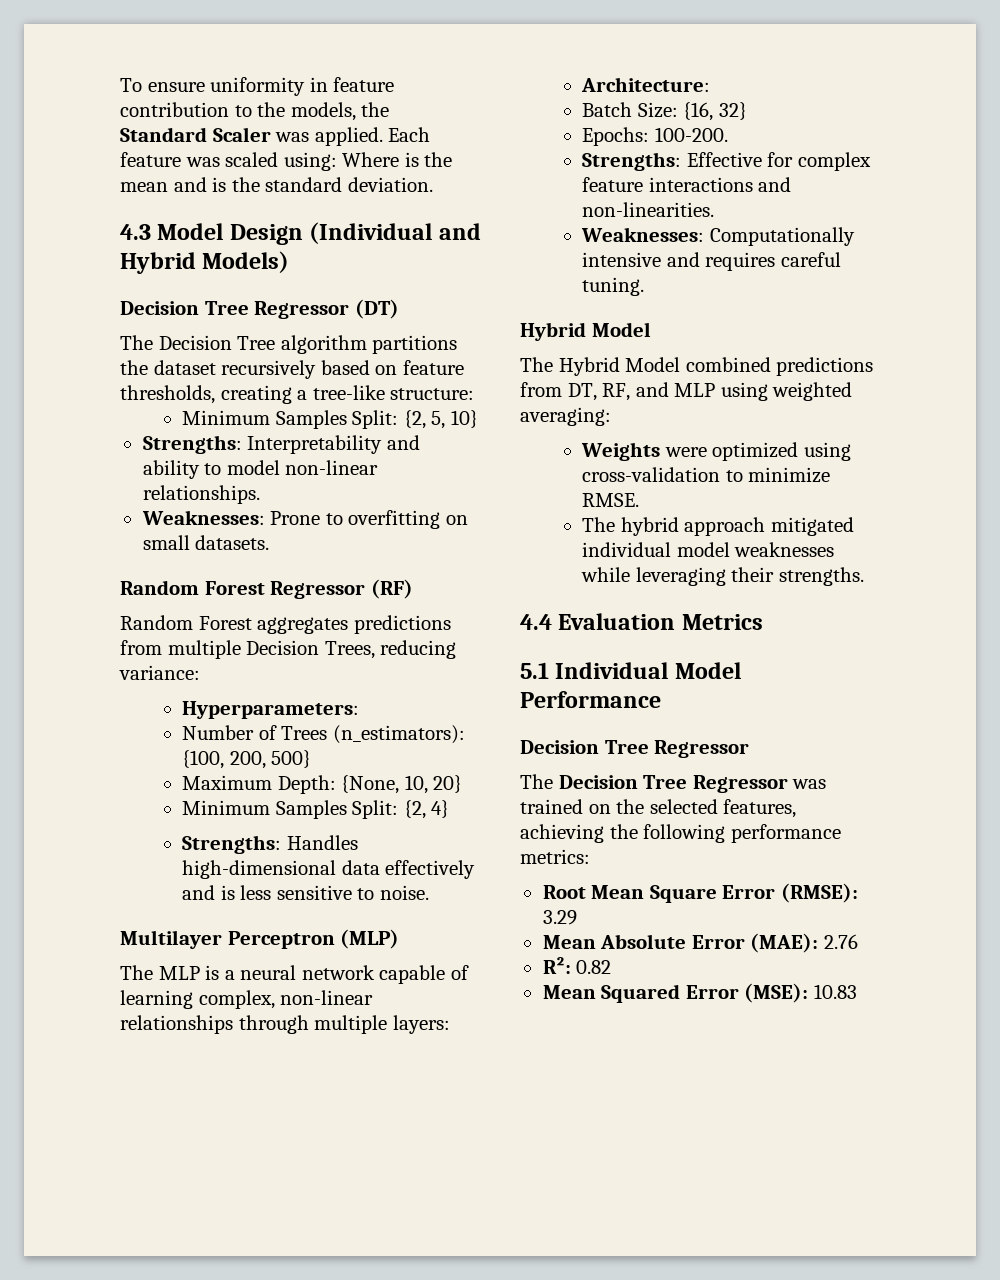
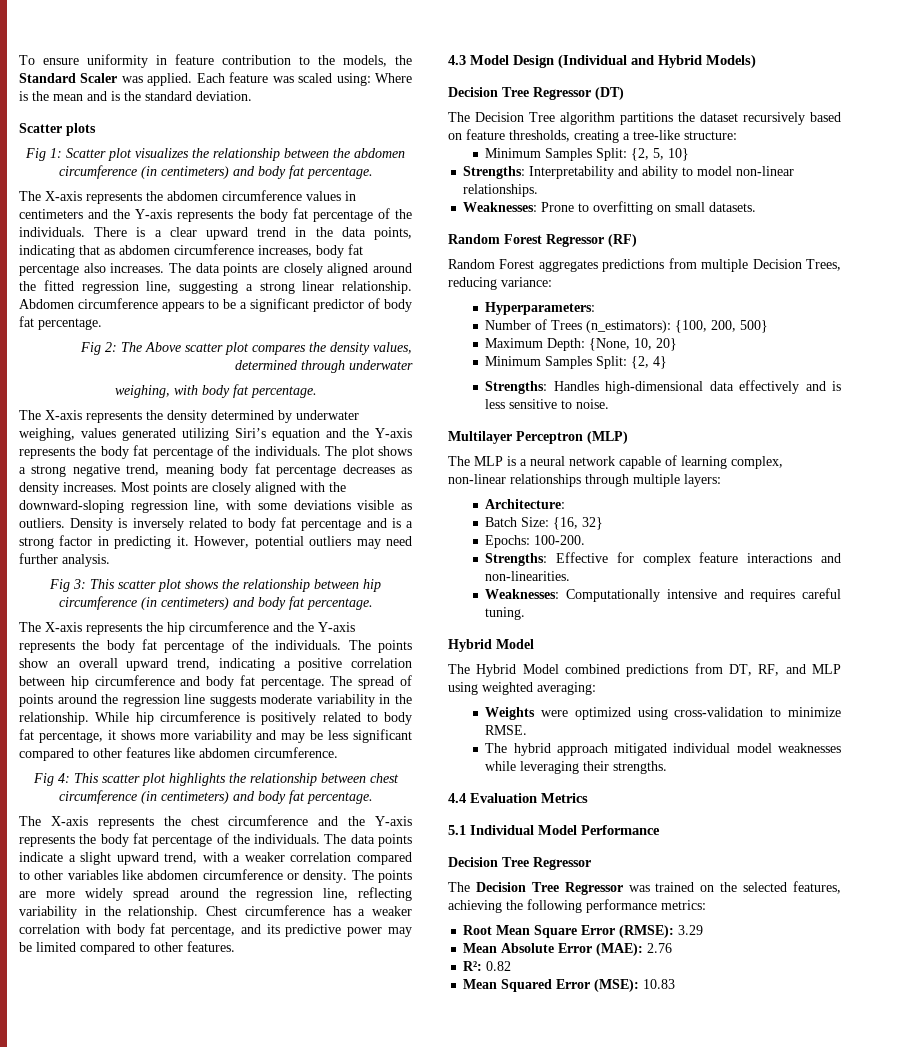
+ Scatter plots
+ Fig 1: Scatter plot visualizes the relationship between the abdomen circumference (in centimeters) and body fat percentage.
+ The X-axis represents the abdomen circumference values in centimeters and the Y-axis represents the body fat percentage of the individuals. There is a clear upward trend in the data points, indicating that as abdomen circumference increases, body fat percentage also increases. The data points are closely aligned around the fitted regression line, suggesting a strong linear relationship. Abdomen circumference appears to be a significant predictor of body fat percentage.
+ Fig 2: The Above scatter plot compares the density values, determined through underwater
+ weighing, with body fat percentage.
+ The X-axis represents the density determined by underwater weighing, values generated utilizing Siri’s equation and the Y-axis represents the body fat percentage of the individuals. The plot shows a strong negative trend, meaning body fat percentage decreases as density increases. Most points are closely aligned with the downward-sloping regression line, with some deviations visible as outliers. Density is inversely related to body fat percentage and is a strong factor in predicting it. However, potential outliers may need further analysis.
+ Fig 3: This scatter plot shows the relationship between hip circumference (in centimeters) and body fat percentage.
+ The X-axis represents the hip circumference and the Y-axis represents the body fat percentage of the individuals. The points show an overall upward trend, indicating a positive correlation between hip circumference and body fat percentage. The spread of points around the regression line suggests moderate variability in the relationship. While hip circumference is positively related to body fat percentage, it shows more variability and may be less significant compared to other features like abdomen circumference.
+ Fig 4: This scatter plot highlights the relationship between chest circumference (in centimeters) and body fat percentage.
+ The X-axis represents the chest circumference and the Y-axis represents the body fat percentage of the individuals. The data points indicate a slight upward trend, with a weaker correlation compared to other variables like abdomen circumference or density. The points are more widely spread around the regression line, reflecting variability in the relationship. Chest circumference has a weaker correlation with body fat percentage, and its predictive power may be limited compared to other features.

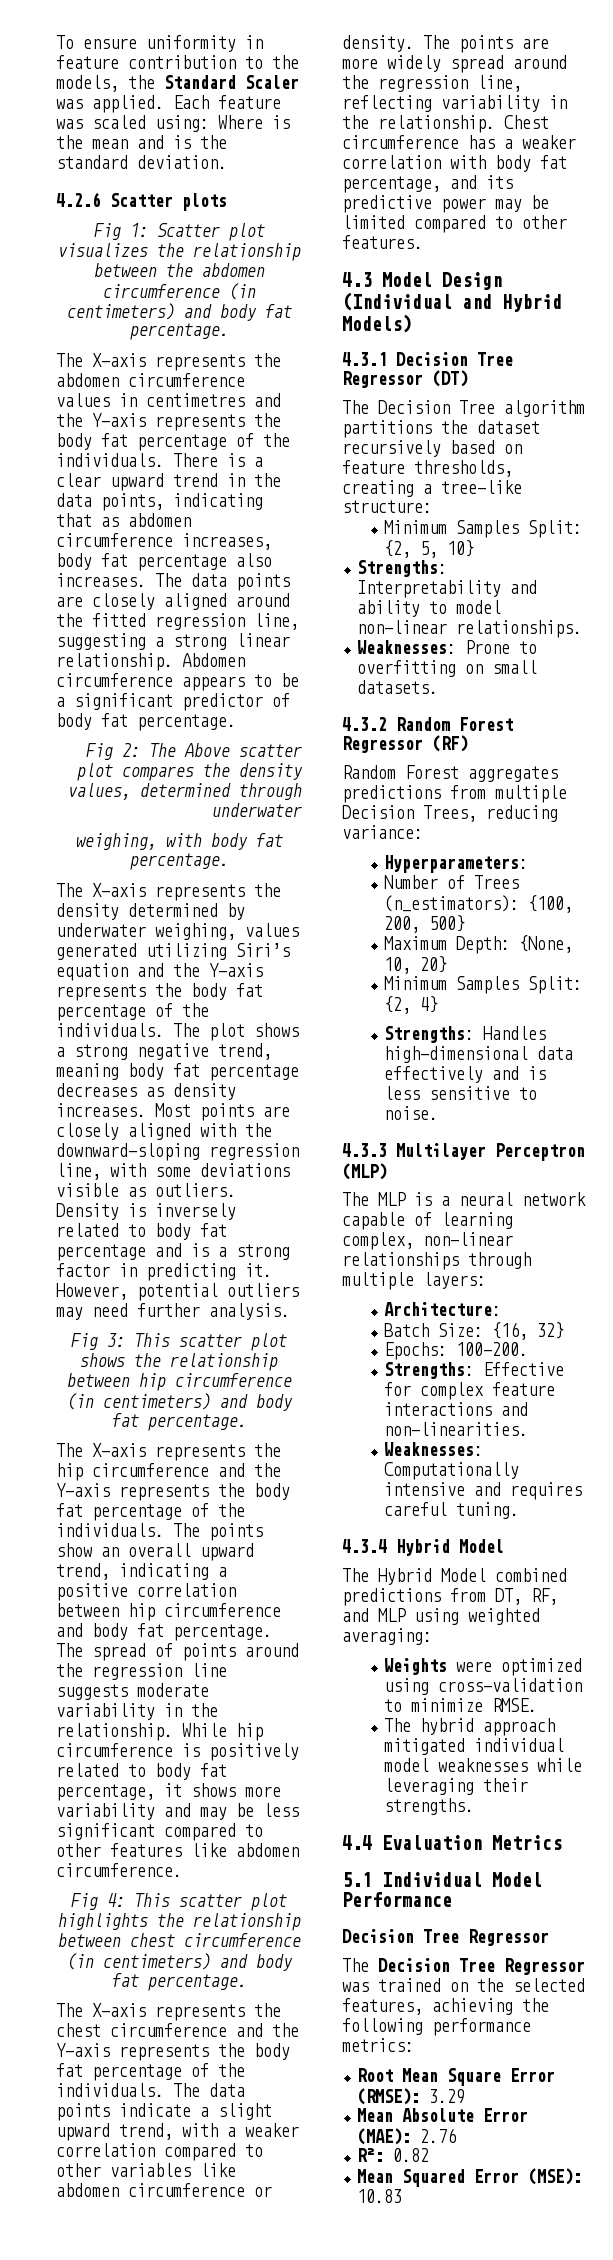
- Scatter plots
+ 4.2.6 Scatter plots
- The X-axis represents the abdomen circumference values in centimeters and the Y-axis represents the body fat percentage of the individuals.
+ The X-axis represents the abdomen circumference values in centimetres and the Y-axis represents the body fat percentage of the individuals.
- Decision Tree Regressor (DT)
+ 4.3.1 Decision Tree Regressor (DT)
- Random Forest Regressor (RF)
+ 4.3.2 Random Forest Regressor (RF)
- Multilayer Perceptron (MLP)
+ 4.3.3 Multilayer Perceptron (MLP)
  Weaknesses: Computationally intensive and requires careful tuning.
- Hybrid Model
+ 4.3.4 Hybrid Model

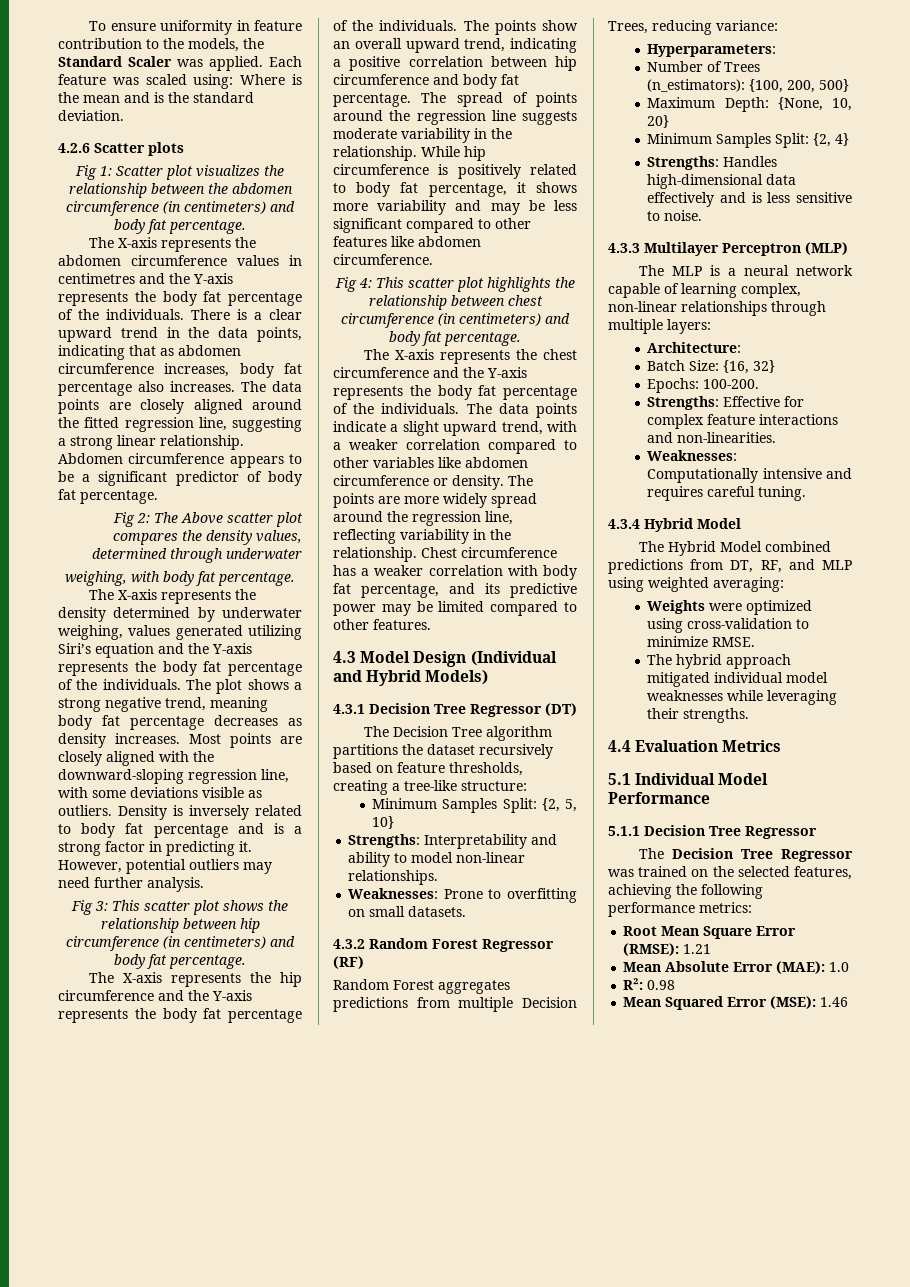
  5.1 Individual Model Performance
- Decision Tree Regressor
+ 5.1.1 Decision Tree Regressor
- Root Mean Square Error (RMSE): 3.29
+ Root Mean Square Error (RMSE): 1.21
- Mean Absolute Error (MAE): 2.76
+ Mean Absolute Error (MAE): 1.0
- R²: 0.82
+ R²: 0.98
- Mean Squared Error (MSE): 10.83
+ Mean Squared Error (MSE): 1.46

